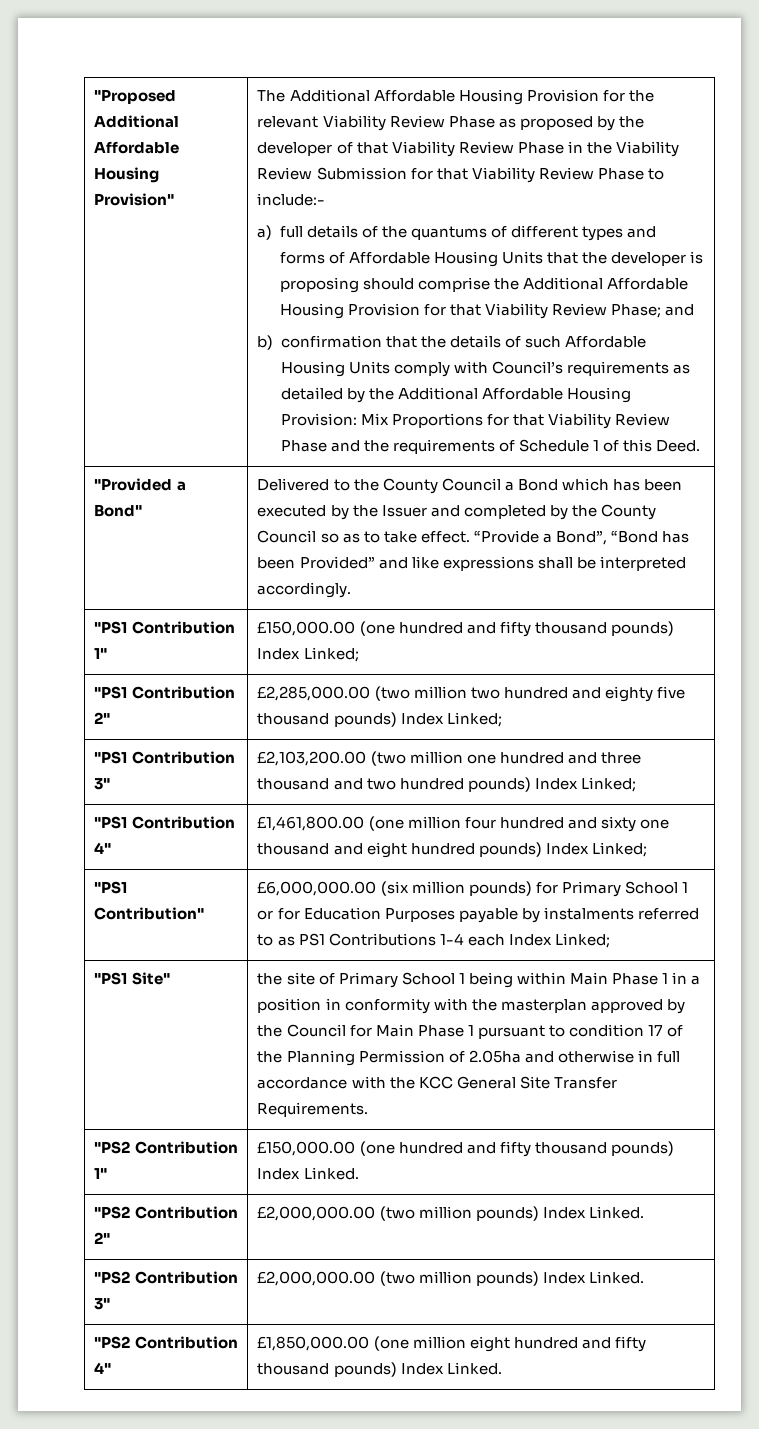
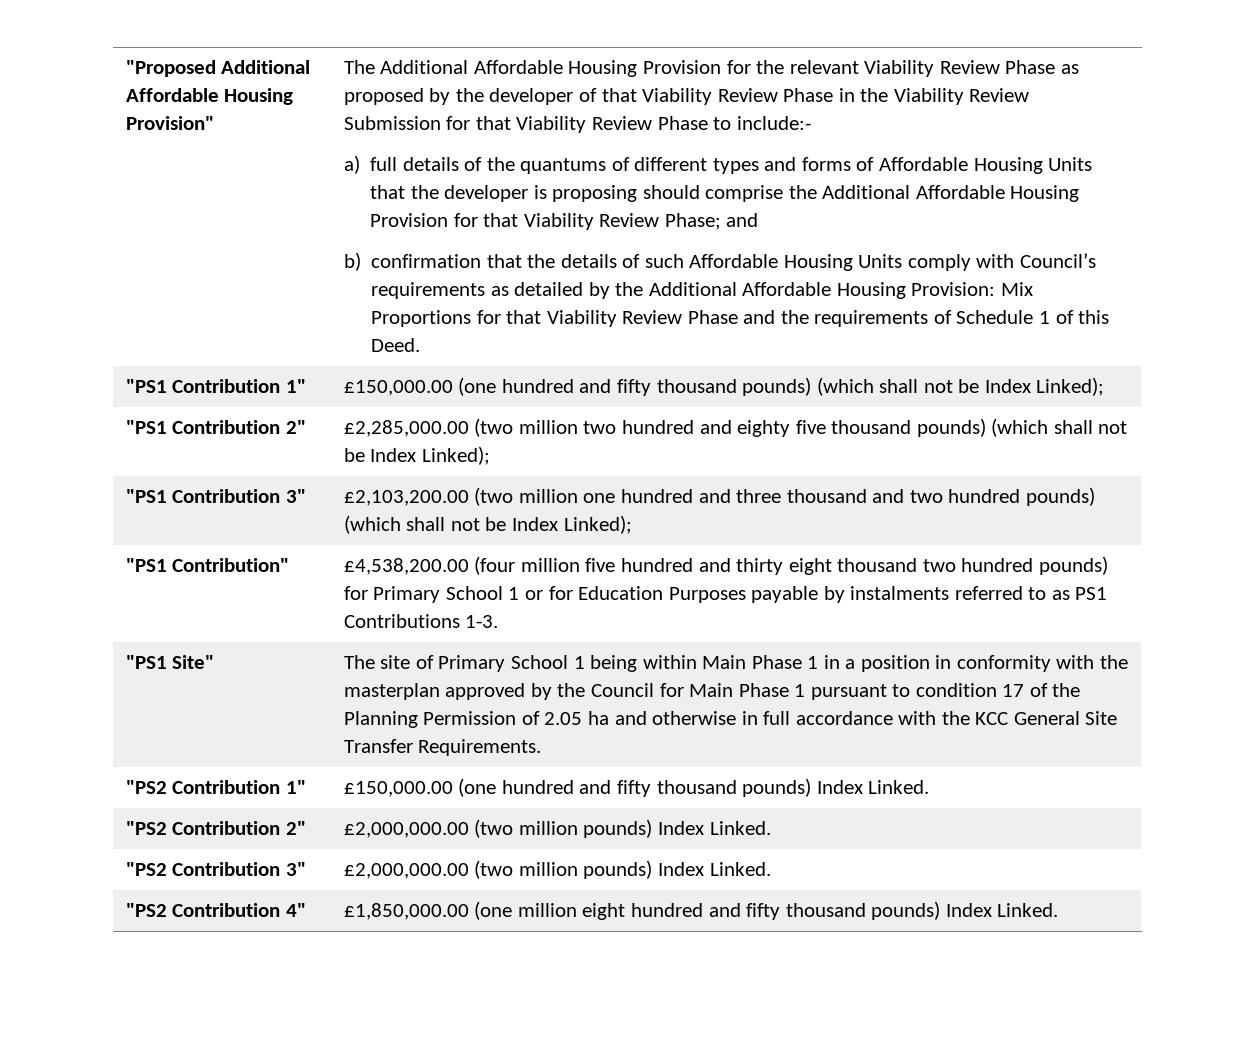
- "Provided a Bond" | Delivered to the County Council a Bond which has been executed by the Issuer and completed by the County Council so as to take effect. “Provide a Bond”, “Bond has been Provided” and like expressions shall be interpreted accordingly.
- "PS1 Contribution 1" | £150,000.00 (one hundred and fifty thousand pounds) Index Linked;
+ "PS1 Contribution 1" | £150,000.00 (one hundred and fifty thousand pounds) (which shall not be Index Linked);
- "PS1 Contribution 2" | £2,285,000.00 (two million two hundred and eighty five thousand pounds) Index Linked;
+ "PS1 Contribution 2" | £2,285,000.00 (two million two hundred and eighty five thousand pounds) (which shall not be Index Linked);
- "PS1 Contribution 3" | £2,103,200.00 (two million one hundred and three thousand and two hundred pounds) Index Linked;
- "PS1 Contribution 4" | £1,461,800.00 (one million four hundred and sixty one thousand and eight hundred pounds) Index Linked;
- "PS1 Contribution" | £6,000,000.00 (six million pounds) for Primary School 1 or for Education Purposes payable by instalments referred to as PS1 Contributions 1-4 each Index Linked;
+ "PS1 Contribution 3" | £2,103,200.00 (two million one hundred and three thousand and two hundred pounds) (which shall not be Index Linked);
+ "PS1 Contribution" | £4,538,200.00 (four million five hundred and thirty eight thousand two hundred pounds) for Primary School 1 or for Education Purposes payable by instalments referred to as PS1 Contributions 1-3.
- the site of Primary School 1 being within Main Phase 1 in a position in conformity with the masterplan approved by the Council for Main Phase 1 pursuant to condition 17 of the Planning Permission of 2.05ha and otherwise in full accordance with the KCC General Site Transfer Requirements.
+ The site of Primary School 1 being within Main Phase 1 in a position in conformity with the masterplan approved by the Council for Main Phase 1 pursuant to condition 17 of the Planning Permission of 2.05 ha and otherwise in full accordance with the KCC General Site Transfer Requirements.

